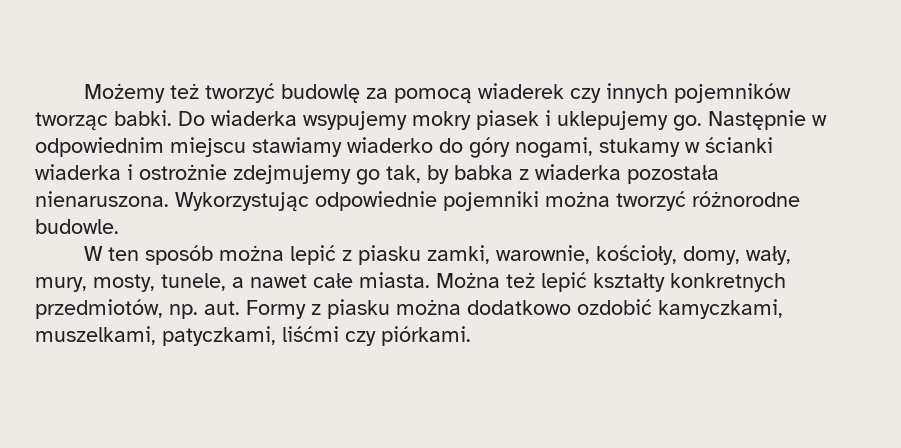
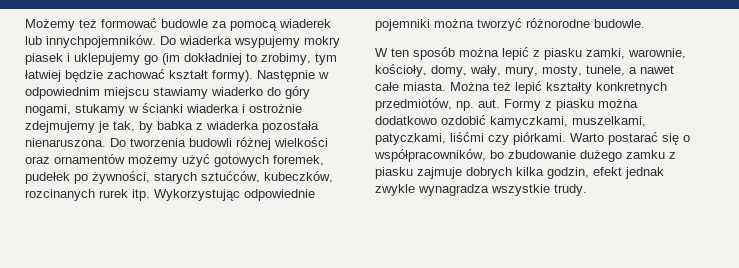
- Możemy też tworzyć budowlę za pomocą wiaderek czy innych pojemników tworząc babki.
+ Możemy też formować budowle za pomocą wiaderek lub innychpojemników.
- Do wiaderka wsypujemy mokry piasek i uklepujemy go.
+ Do wiaderka wsypujemy mokry piasek i uklepujemy go (im dokładniej to zrobimy, tym łatwiej będzie zachować kształt formy).
- Następnie w odpowiednim miejscu stawiamy wiaderko do góry nogami, stukamy w ścianki wiaderka i ostrożnie zdejmujemy go tak, by babka z wiaderka pozostała nienaruszona.
+ Następnie w odpowiednim miejscu stawiamy wiaderko do góry nogami, stukamy w ścianki wiaderka i ostrożnie zdejmujemy je tak, by babka z wiaderka pozostała nienaruszona.
+ Do tworzenia budowli różnej wielkości oraz ornamentów możemy użyć gotowych foremek, pudełek po żywności, starych sztućców, kubeczków, rozcinanych rurek itp.
+ Warto postarać się o współpracowników, bo zbudowanie dużego zamku z piasku zajmuje dobrych kilka godzin, efekt jednak zwykle wynagradza wszystkie trudy.

